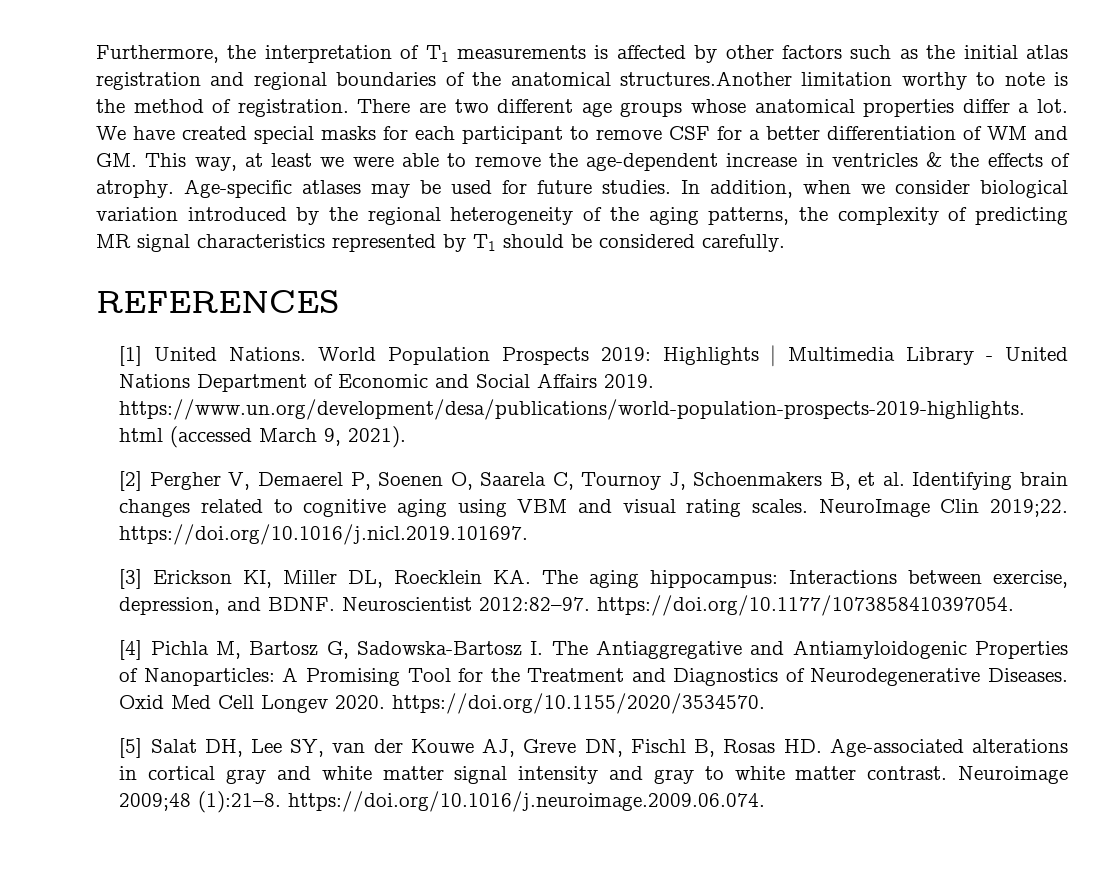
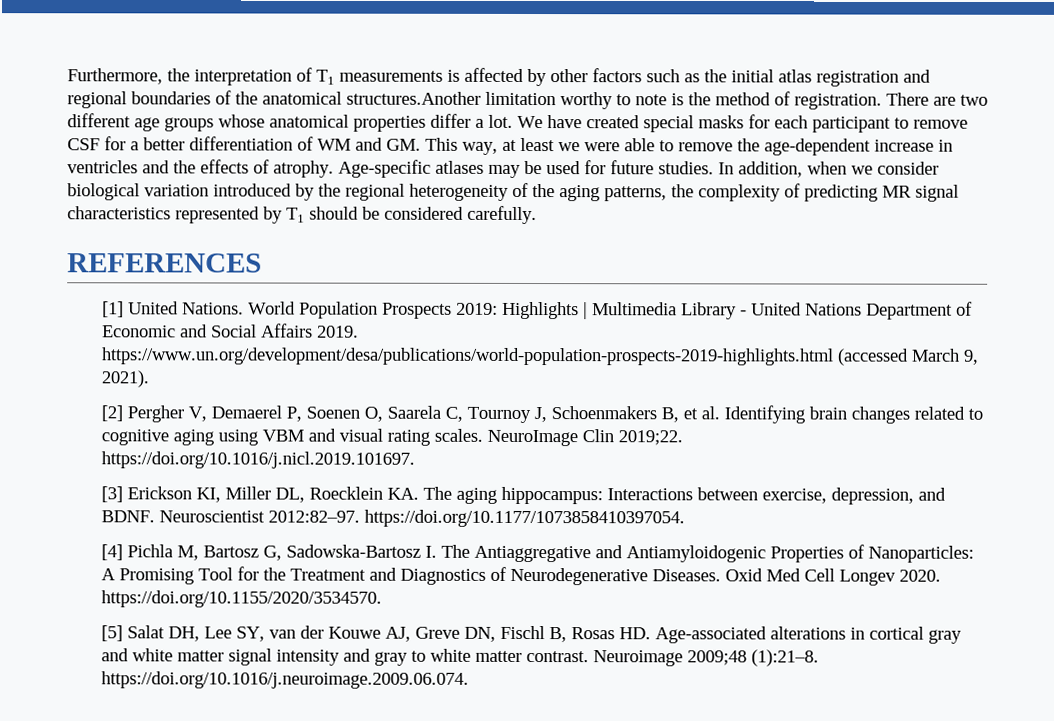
- We have created special masks for each participant to remove CSF for a better differentiation of WM and GM. This way, at least we were able to remove the age-dependent increase in ventricles & the effects of atrophy.
+ We have created special masks for each participant to remove CSF for a better differentiation of WM and GM. This way, at least we were able to remove the age-dependent increase in ventricles and the effects of atrophy.

